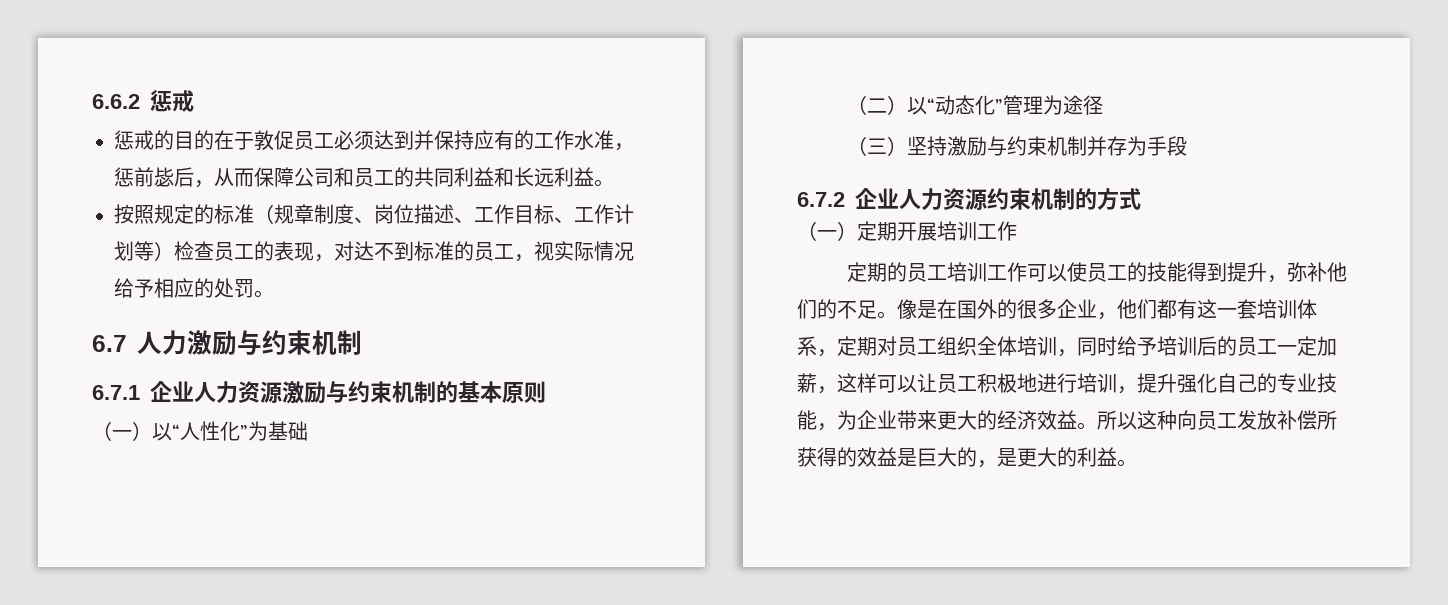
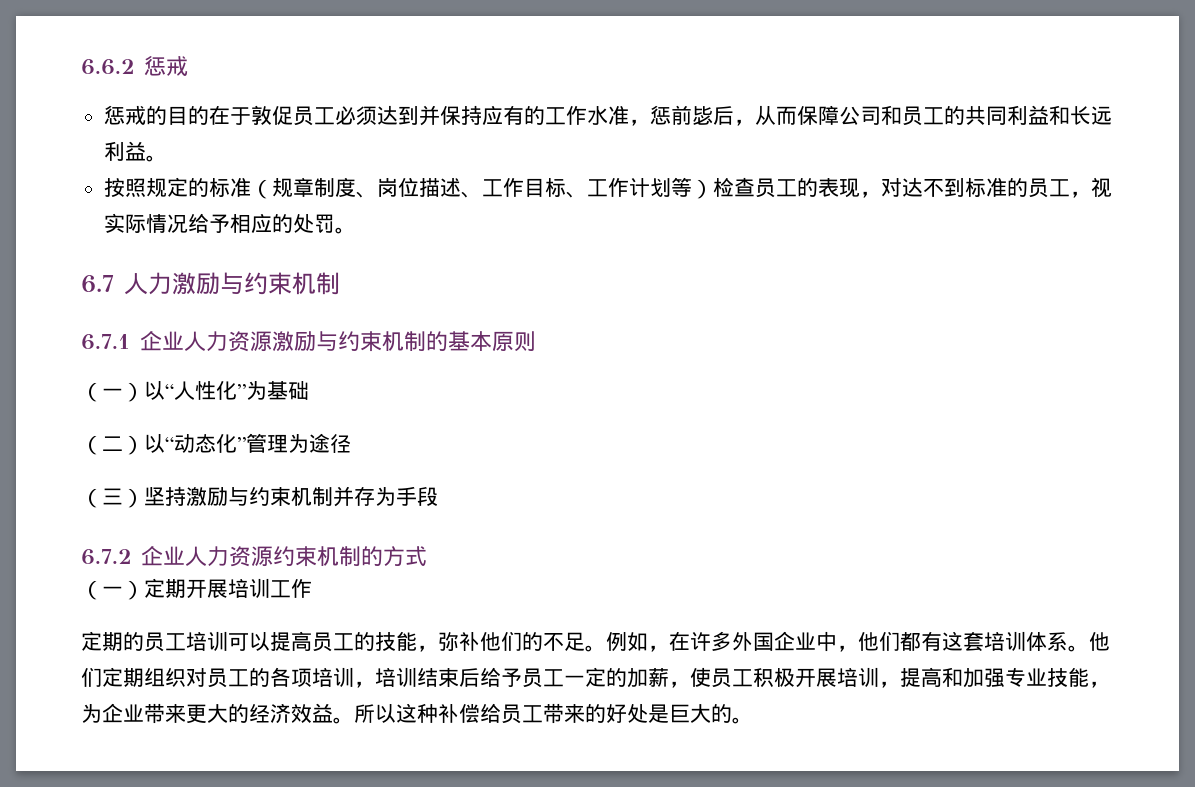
- 定期的员工培训工作可以使员工的技能得到提升，弥补他们的不足。
+ 定期的员工培训可以提高员工的技能，弥补他们的不足。
- 像是在国外的很多企业，他们都有这一套培训体系，定期对员工组织全体培训，同时给予培训后的员工一定加薪，这样可以让员工积极地进行培训，提升强化自己的专业技能，为企业带来更大的经济效益。
+ 例如，在许多外国企业中，他们都有这套培训体系。他们定期组织对员工的各项培训，培训结束后给予员工一定的加薪，使员工积极开展培训，提高和加强专业技能，为企业带来更大的经济效益。
- 所以这种向员工发放补偿所获得的效益是巨大的，是更大的利益。
+ 所以这种补偿给员工带来的好处是巨大的。

